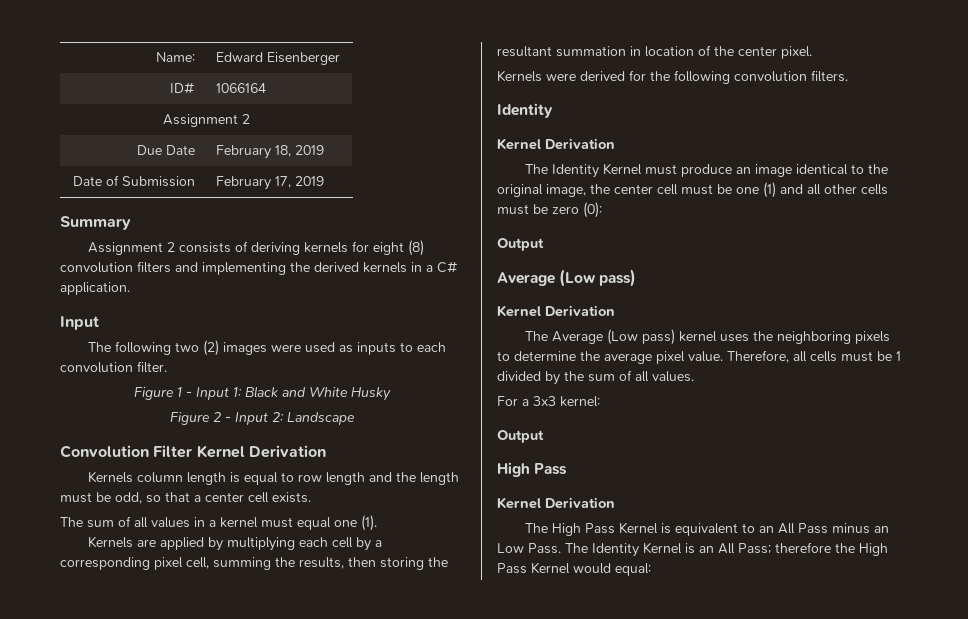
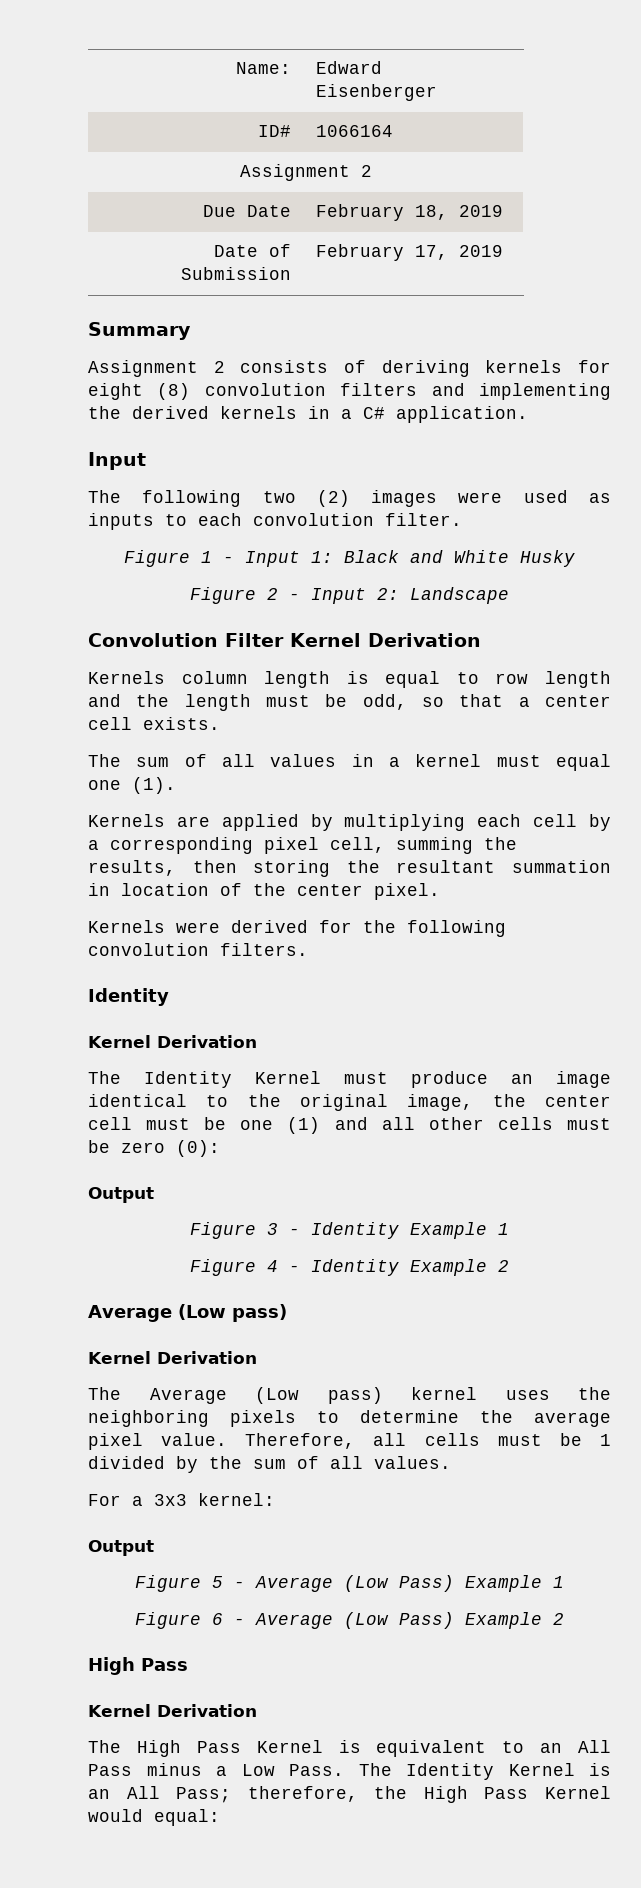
+ Figure 3 - Identity Example 1
+ Figure 4 - Identity Example 2
+ Figure 5 - Average (Low Pass) Example 1
+ Figure 6 - Average (Low Pass) Example 2
- The High Pass Kernel is equivalent to an All Pass minus an Low Pass.
+ The High Pass Kernel is equivalent to an All Pass minus a Low Pass.
- The Identity Kernel is an All Pass; therefore the High Pass Kernel would equal:
+ The Identity Kernel is an All Pass; therefore, the High Pass Kernel would equal:

